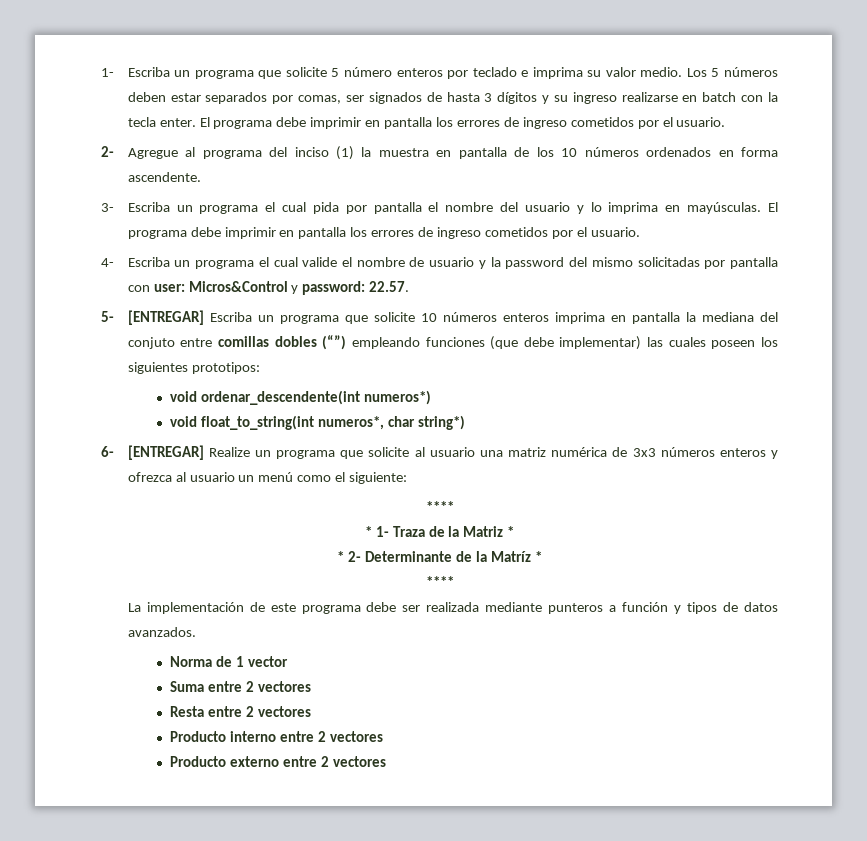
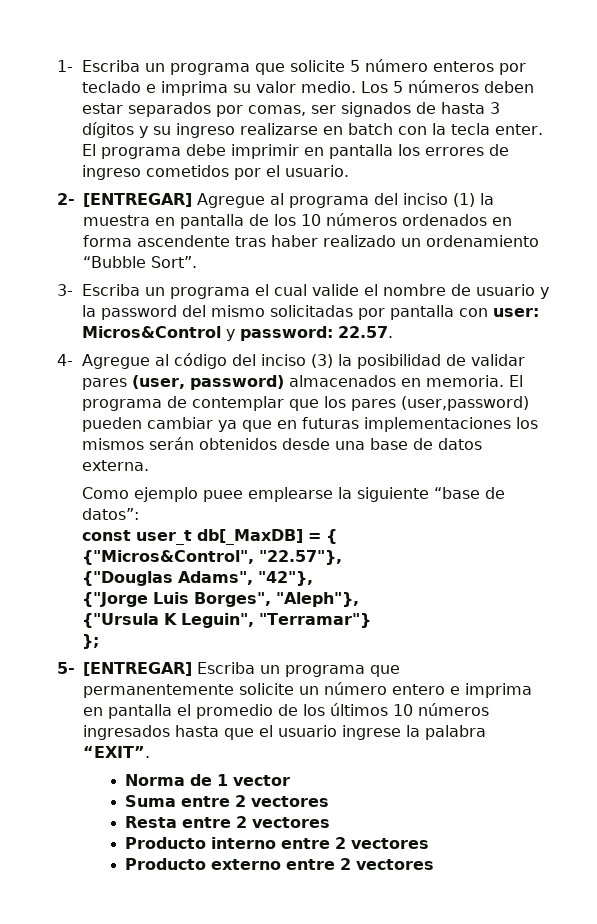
- 2- Agregue al programa del inciso (1) la muestra en pantalla de los 10 números ordenados en forma ascendente.
- 3- Escriba un programa el cual pida por pantalla el nombre del usuario y lo imprima en mayúsculas. El programa debe imprimir en pantalla los errores de ingreso cometidos por el usuario.
- 4- Escriba un programa el cual valide el nombre de usuario y la password del mismo solicitadas por pantalla con user: Micros&Control y password: 22.57.
+ 2- [ENTREGAR] Agregue al programa del inciso (1) la muestra en pantalla de los 10 números ordenados en forma ascendente tras haber realizado un ordenamiento “Bubble Sort”.
+ 3- Escriba un programa el cual valide el nombre de usuario y la password del mismo solicitadas por pantalla con user: Micros&Control y password: 22.57.
+ 4- Agregue al código del inciso (3) la posibilidad de validar pares (user, password) almacenados en memoria. El programa de contemplar que los pares (user,password) pueden cambiar ya que en futuras implementaciones los mismos serán obtenidos desde una base de datos externa.
+ Como ejemplo puee emplearse la siguiente “base de datos”:
+ const user_t db[_MaxDB] = {
+ {"Micros&Control", "22.57"},
+ {"Douglas Adams", "42"},
+ {"Jorge Luis Borges", "Aleph"},
+ {"Ursula K Leguin", "Terramar"}
+ };
- 5- [ENTREGAR] Escriba un programa que solicite 10 números enteros imprima en pantalla la mediana del conjuto entre comillas dobles (“”) empleando funciones (que debe implementar) las cuales poseen los siguientes prototipos:
- void ordenar_descendente(int numeros*)
- void float_to_string(int numeros*, char string*)
- 6- [ENTREGAR] Realize un programa que solicite al usuario una matriz numérica de 3x3 números enteros y ofrezca al usuario un menú como el siguiente:
- ****
- * 1- Traza de la Matriz *
- * 2- Determinante de la Matríz *
- ****
- La implementación de este programa debe ser realizada mediante punteros a función y tipos de datos avanzados.
+ 5- [ENTREGAR] Escriba un programa que permanentemente solicite un número entero e imprima en pantalla el promedio de los últimos 10 números ingresados hasta que el usuario ingrese la palabra “EXIT”.

